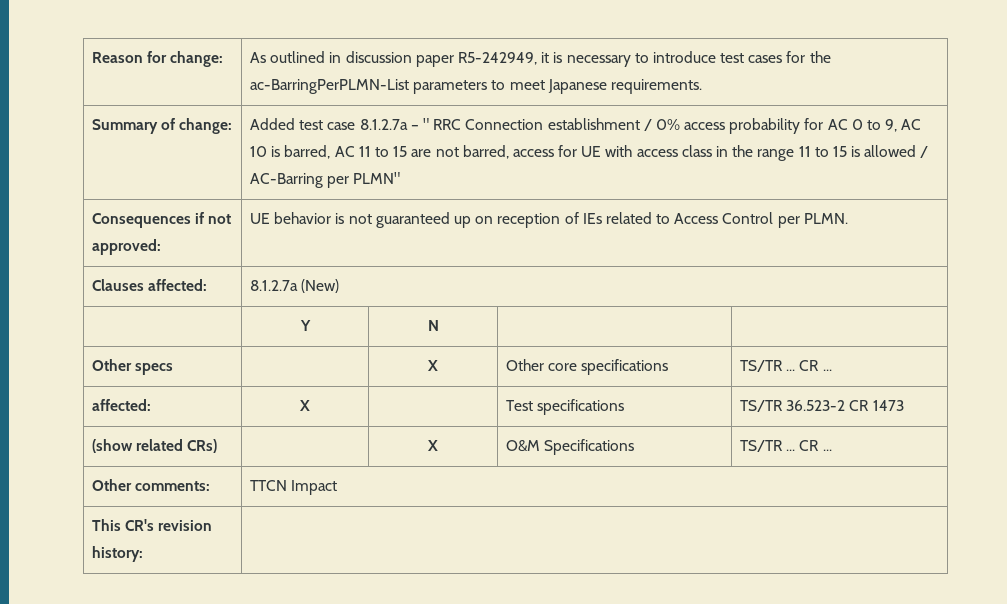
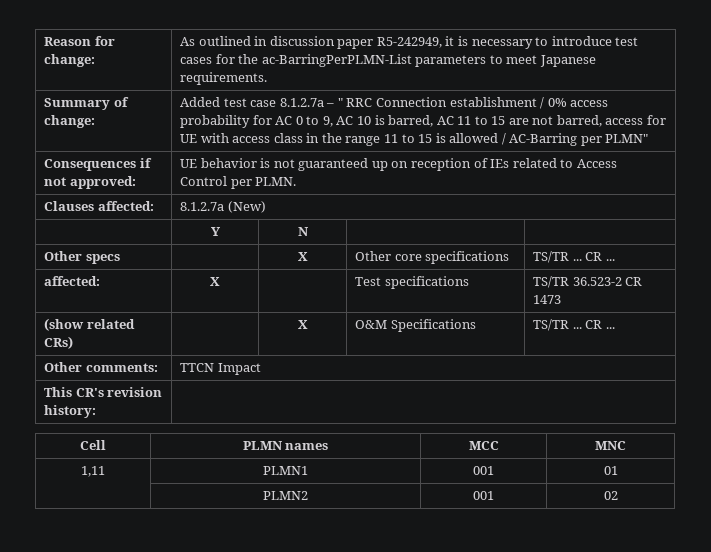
+ Cell | PLMN names | MCC | MNC
+ 1,11 | PLMN1 | 001 | 01
+ | PLMN2 | 001 | 02

